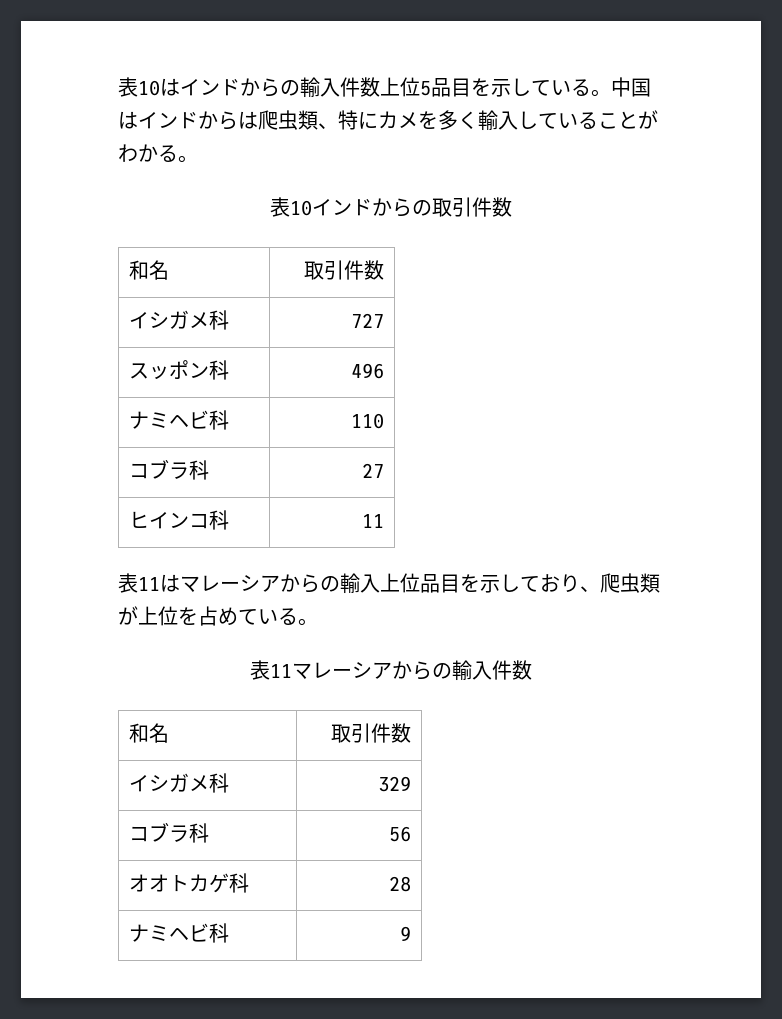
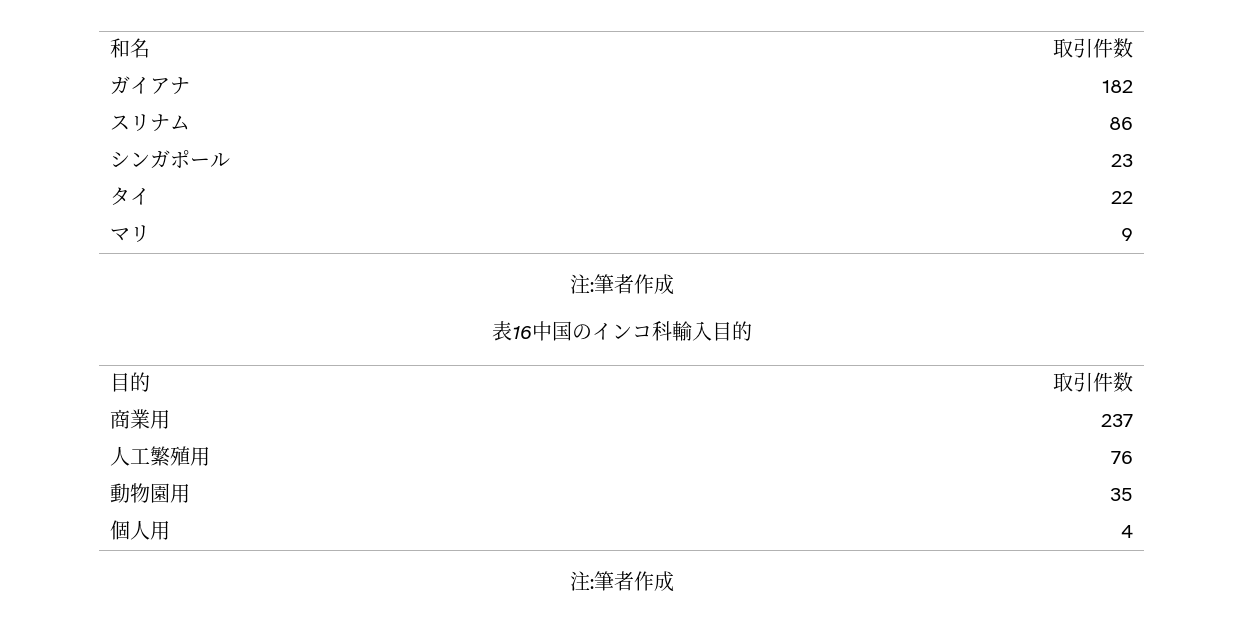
- 表10はインドからの輸入件数上位5品目を示している。中国はインドからは爬虫類、特にカメを多く輸入していることがわかる。
- 表10インドからの取引件数
  和名 | 取引件数
- イシガメ科 | 727
- スッポン科 | 496
- ナミヘビ科 | 110
- コブラ科 | 27
- ヒインコ科 | 11
- 表11はマレーシアからの輸入上位品目を示しており、爬虫類が上位を占めている。
- 表11マレーシアからの輸入件数
- 和名 | 取引件数
- イシガメ科 | 329
- コブラ科 | 56
- オオトカゲ科 | 28
- ナミヘビ科 | 9
+ ガイアナ | 182
+ スリナム | 86
+ シンガポール | 23
+ タイ | 22
+ マリ | 9
+ 注:筆者作成
+ 表16中国のインコ科輸入目的
+ 目的 | 取引件数
+ 商業用 | 237
+ 人工繁殖用 | 76
+ 動物園用 | 35
+ 個人用 | 4
+ 注:筆者作成

